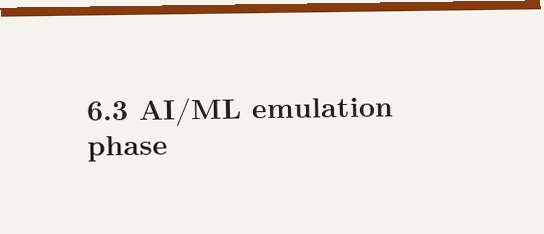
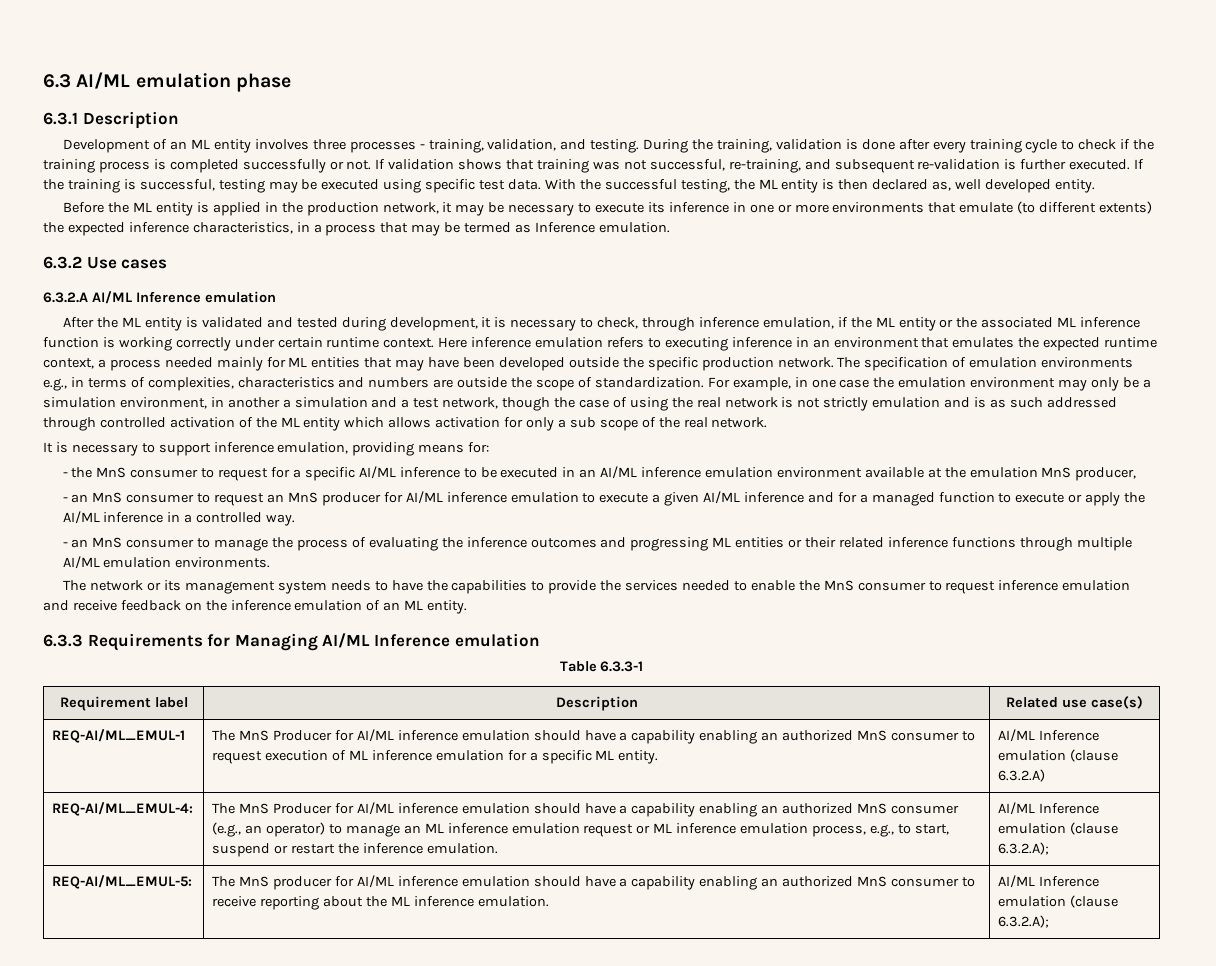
+ 6.3.1 Description
+ Development of an ML entity involves three processes - training, validation, and testing. During the training, validation is done after every training cycle to check if the training process is completed successfully or not. If validation shows that training was not successful, re-training, and subsequent re-validation is further executed. If the training is successful, testing may be executed using specific test data. With the successful testing, the ML entity is then declared as, well developed entity.
+ Before the ML entity is applied in the production network, it may be necessary to execute its inference in one or more environments that emulate (to different extents) the expected inference characteristics, in a process that may be termed as Inference emulation.
+ 6.3.2 Use cases
+ 6.3.2.A AI/ML Inference emulation
+ After the ML entity is validated and tested during development, it is necessary to check, through inference emulation, if the ML entity or the associated ML inference function is working correctly under certain runtime context. Here inference emulation refers to executing inference in an environment that emulates the expected runtime context, a process needed mainly for ML entities that may have been developed outside the specific production network. The specification of emulation environments e.g., in terms of complexities, characteristics and numbers are outside the scope of standardization. For example, in one case the emulation environment may only be a simulation environment, in another a simulation and a test network, though the case of using the real network is not strictly emulation and is as such addressed through controlled activation of the ML entity which allows activation for only a sub scope of the real network.
+ It is necessary to support inference emulation, providing means for:
+ - the MnS consumer to request for a specific AI/ML inference to be executed in an AI/ML inference emulation environment available at the emulation MnS producer,
+ - an MnS consumer to request an MnS producer for AI/ML inference emulation to execute a given AI/ML inference and for a managed function to execute or apply the AI/ML inference in a controlled way.
+ - an MnS consumer to manage the process of evaluating the inference outcomes and progressing ML entities or their related inference functions through multiple AI/ML emulation environments.
+ The network or its management system needs to have the capabilities to provide the services needed to enable the MnS consumer to request inference emulation and receive feedback on the inference emulation of an ML entity.
+ 6.3.3 Requirements for Managing AI/ML Inference emulation
+ Table 6.3.3-1
+ Requirement label | Description | Related use case(s)
+ REQ-AI/ML_EMUL-1 | The MnS Producer for AI/ML inference emulation should have a capability enabling an authorized MnS consumer to request execution of ML inference emulation for a specific ML entity. | AI/ML Inference emulation (clause 6.3.2.A)
+ REQ-AI/ML_EMUL-4: | The MnS Producer for AI/ML inference emulation should have a capability enabling an authorized MnS consumer (e.g., an operator) to manage an ML inference emulation request or ML inference emulation process, e.g., to start, suspend or restart the inference emulation. | AI/ML Inference emulation (clause 6.3.2.A);
+ REQ-AI/ML_EMUL-5: | The MnS producer for AI/ML inference emulation should have a capability enabling an authorized MnS consumer to receive reporting about the ML inference emulation. | AI/ML Inference emulation (clause 6.3.2.A);

